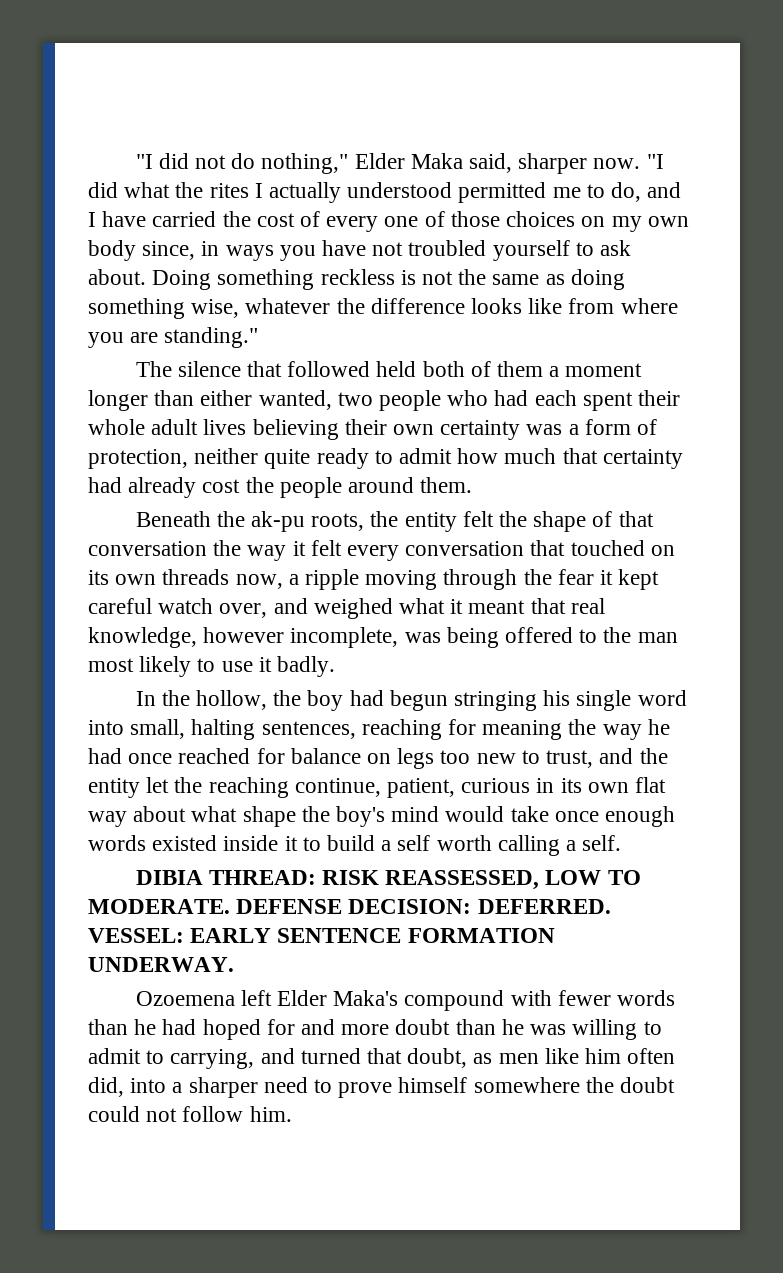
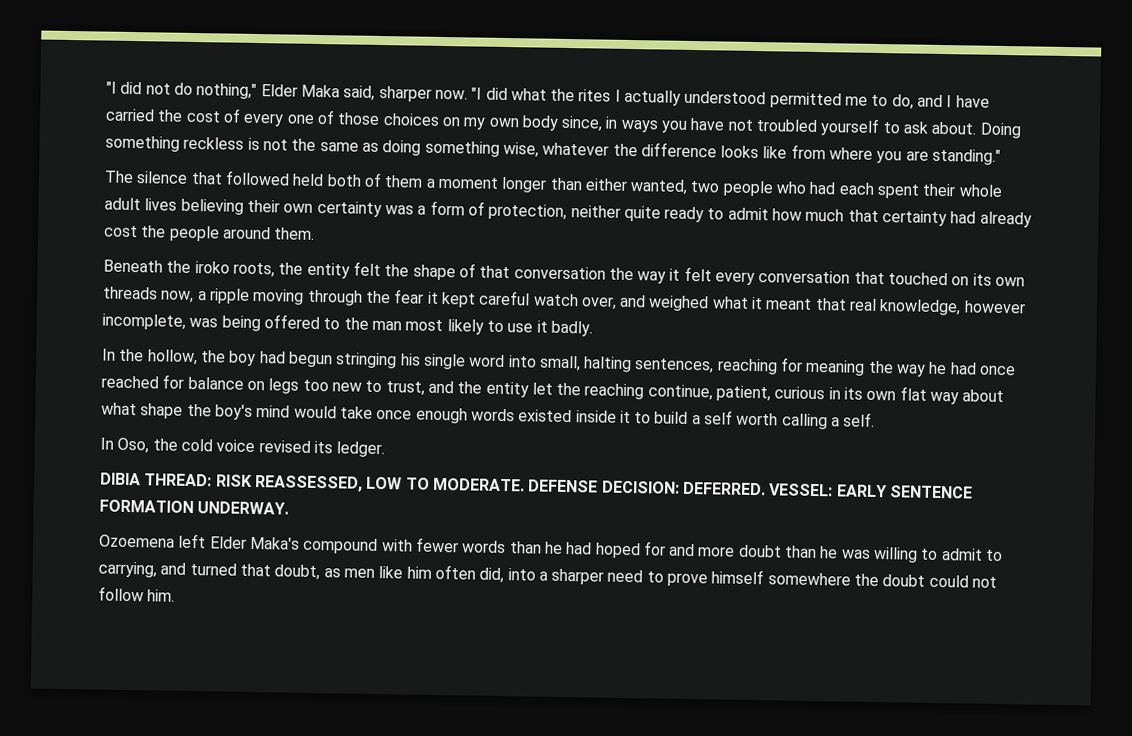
- Beneath the ak-pu roots, the entity felt the shape of that conversation the way it felt every conversation that touched on its own threads now, a ripple moving through the fear it kept careful watch over, and weighed what it meant that real knowledge, however incomplete, was being offered to the man most likely to use it badly.
+ Beneath the iroko roots, the entity felt the shape of that conversation the way it felt every conversation that touched on its own threads now, a ripple moving through the fear it kept careful watch over, and weighed what it meant that real knowledge, however incomplete, was being offered to the man most likely to use it badly.
+ In Oso, the cold voice revised its ledger.

